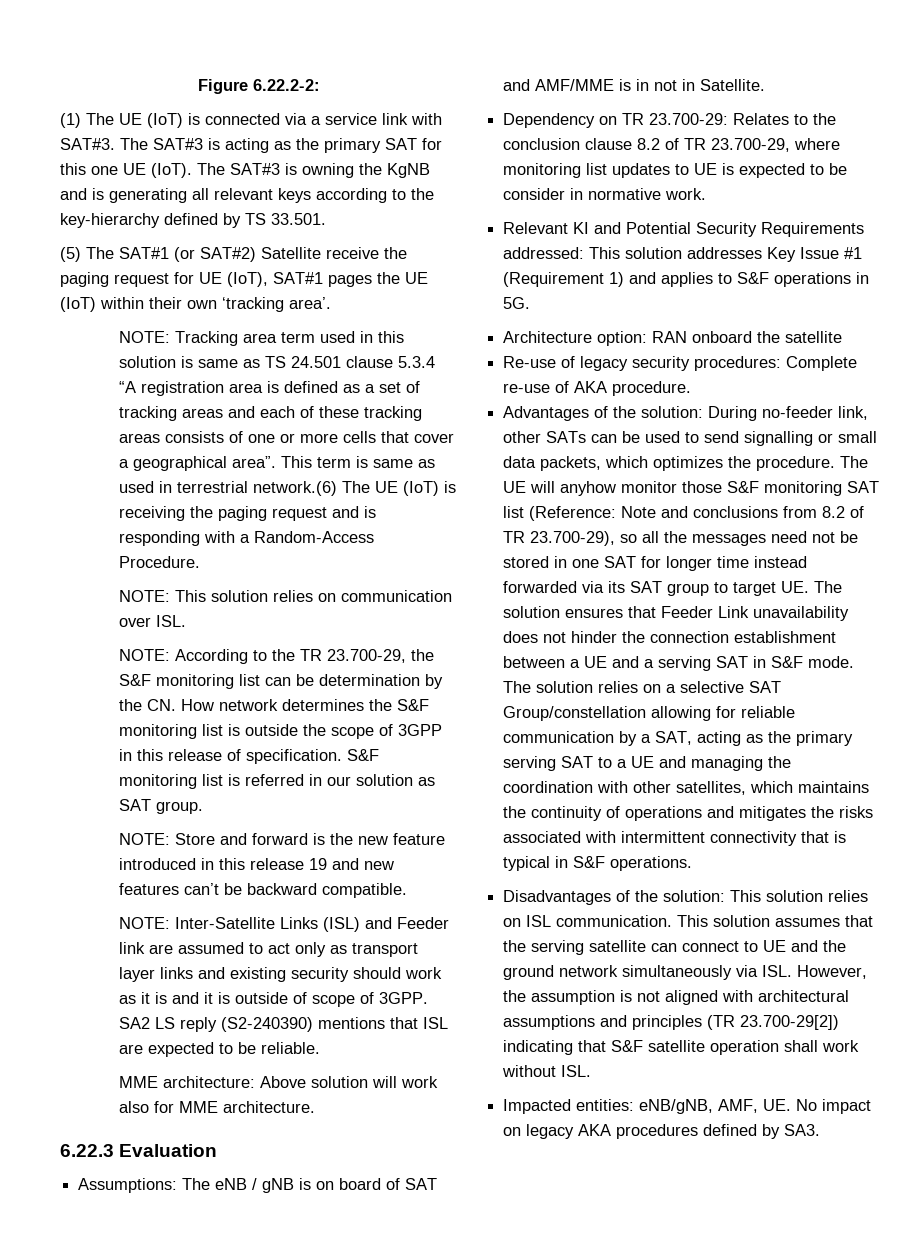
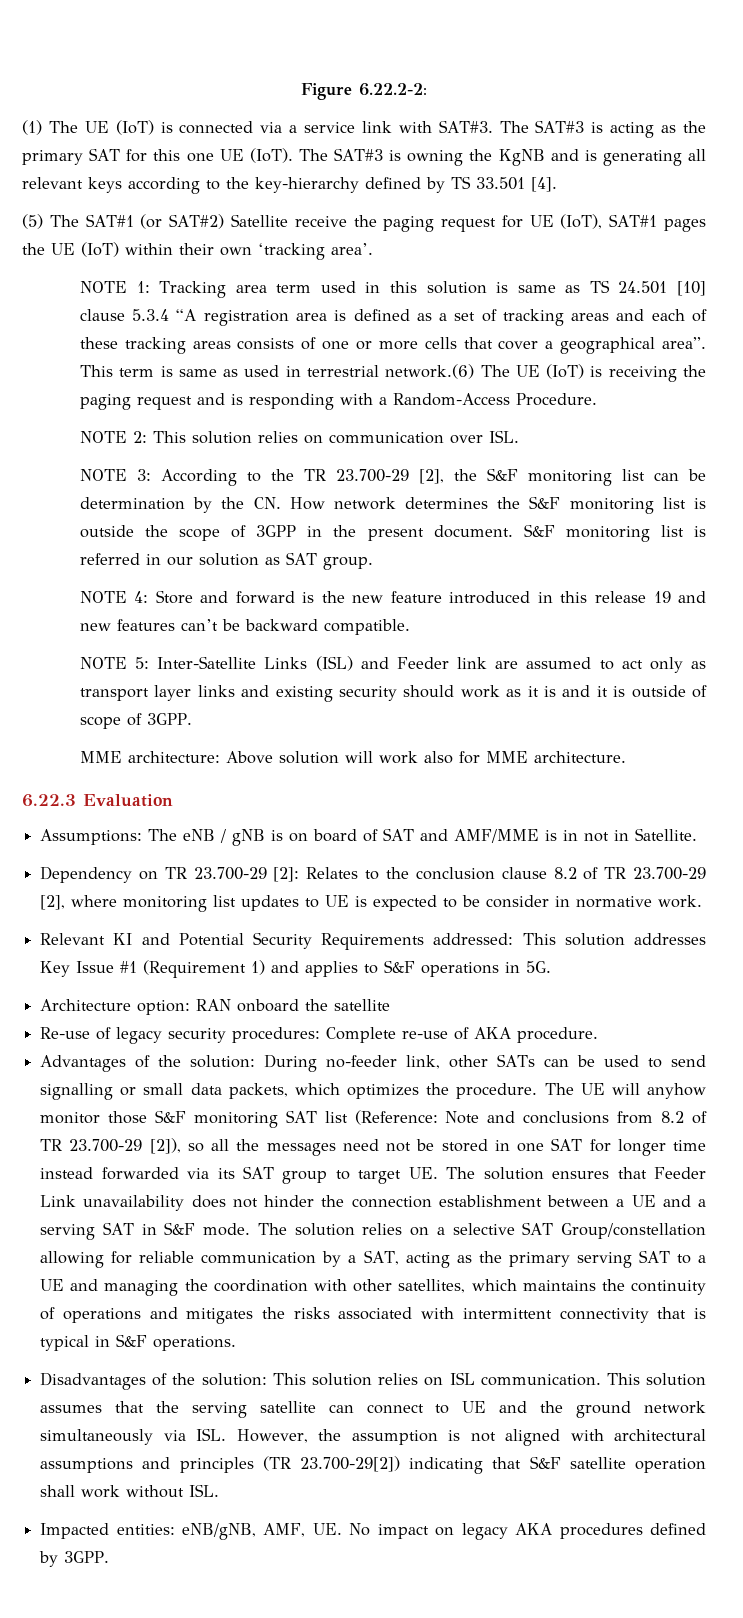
- The SAT#3 is owning the KgNB and is generating all relevant keys according to the key-hierarchy defined by TS 33.501.
+ The SAT#3 is owning the KgNB and is generating all relevant keys according to the key-hierarchy defined by TS 33.501 [4].
- NOTE: Tracking area term used in this solution is same as TS 24.501 clause 5.3.4 “A registration area is defined as a set of tracking areas and each of these tracking areas consists of one or more cells that cover a geographical area”.
+ NOTE 1: Tracking area term used in this solution is same as TS 24.501 [10] clause 5.3.4 “A registration area is defined as a set of tracking areas and each of these tracking areas consists of one or more cells that cover a geographical area”.
- NOTE: This solution relies on communication over ISL.
+ NOTE 2: This solution relies on communication over ISL.
- NOTE: According to the TR 23.700-29, the S&F monitoring list can be determination by the CN. How network determines the S&F monitoring list is outside the scope of 3GPP in this release of specification.
+ NOTE 3: According to the TR 23.700-29 [2], the S&F monitoring list can be determination by the CN. How network determines the S&F monitoring list is outside the scope of 3GPP in the present document.
- NOTE: Store and forward is the new feature introduced in this release 19 and new features can’t be backward compatible.
+ NOTE 4: Store and forward is the new feature introduced in this release 19 and new features can’t be backward compatible.
- NOTE: Inter-Satellite Links (ISL) and Feeder link are assumed to act only as transport layer links and existing security should work as it is and it is outside of scope of 3GPP. SA2 LS reply (S2-240390) mentions that ISL are expected to be reliable.
+ NOTE 5: Inter-Satellite Links (ISL) and Feeder link are assumed to act only as transport layer links and existing security should work as it is and it is outside of scope of 3GPP.
- Dependency on TR 23.700-29: Relates to the conclusion clause 8.2 of TR 23.700-29, where monitoring list updates to UE is expected to be consider in normative work.
+ Dependency on TR 23.700-29 [2]: Relates to the conclusion clause 8.2 of TR 23.700-29 [2], where monitoring list updates to UE is expected to be consider in normative work.
- Note and conclusions from 8.2 of TR 23.700-29), so all the messages need not be stored in one SAT for longer time instead forwarded via its SAT group to target UE. The solution ensures that Feeder Link unavailability does not hinder the connection establishment between a UE and a serving SAT in S&F mode.
+ Note and conclusions from 8.2 of TR 23.700-29 [2]), so all the messages need not be stored in one SAT for longer time instead forwarded via its SAT group to target UE. The solution ensures that Feeder Link unavailability does not hinder the connection establishment between a UE and a serving SAT in S&F mode.
- Impacted entities: eNB/gNB, AMF, UE. No impact on legacy AKA procedures defined by SA3.
+ Impacted entities: eNB/gNB, AMF, UE. No impact on legacy AKA procedures defined by 3GPP.

